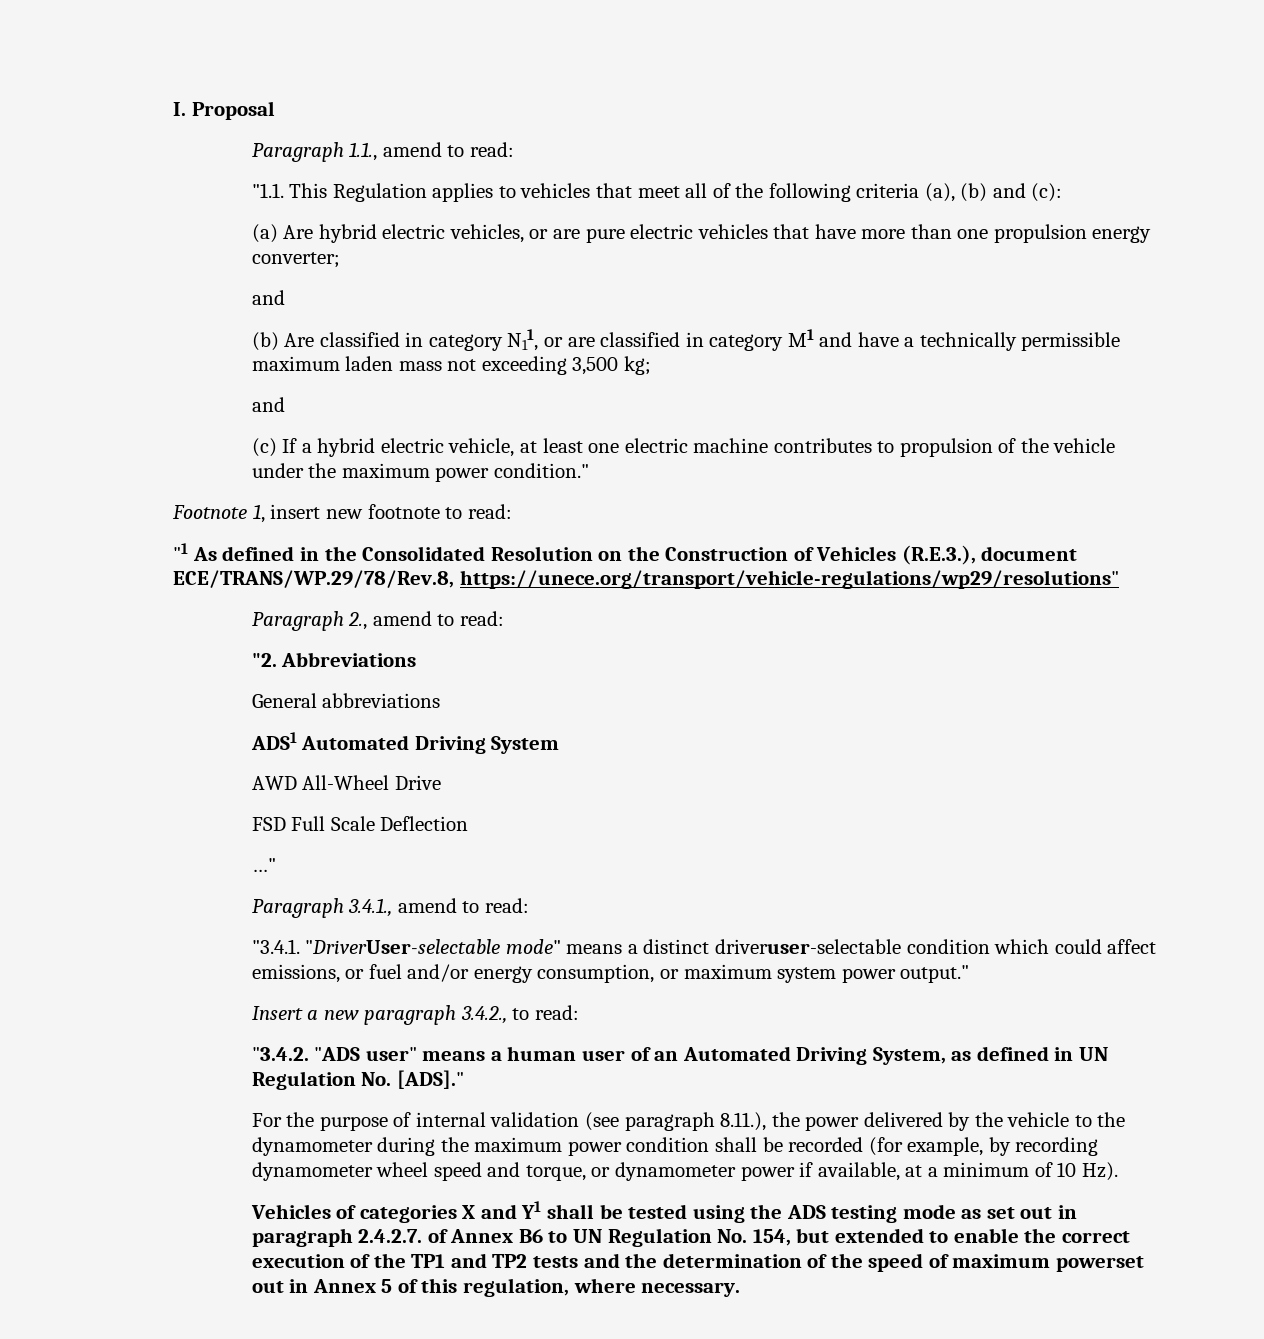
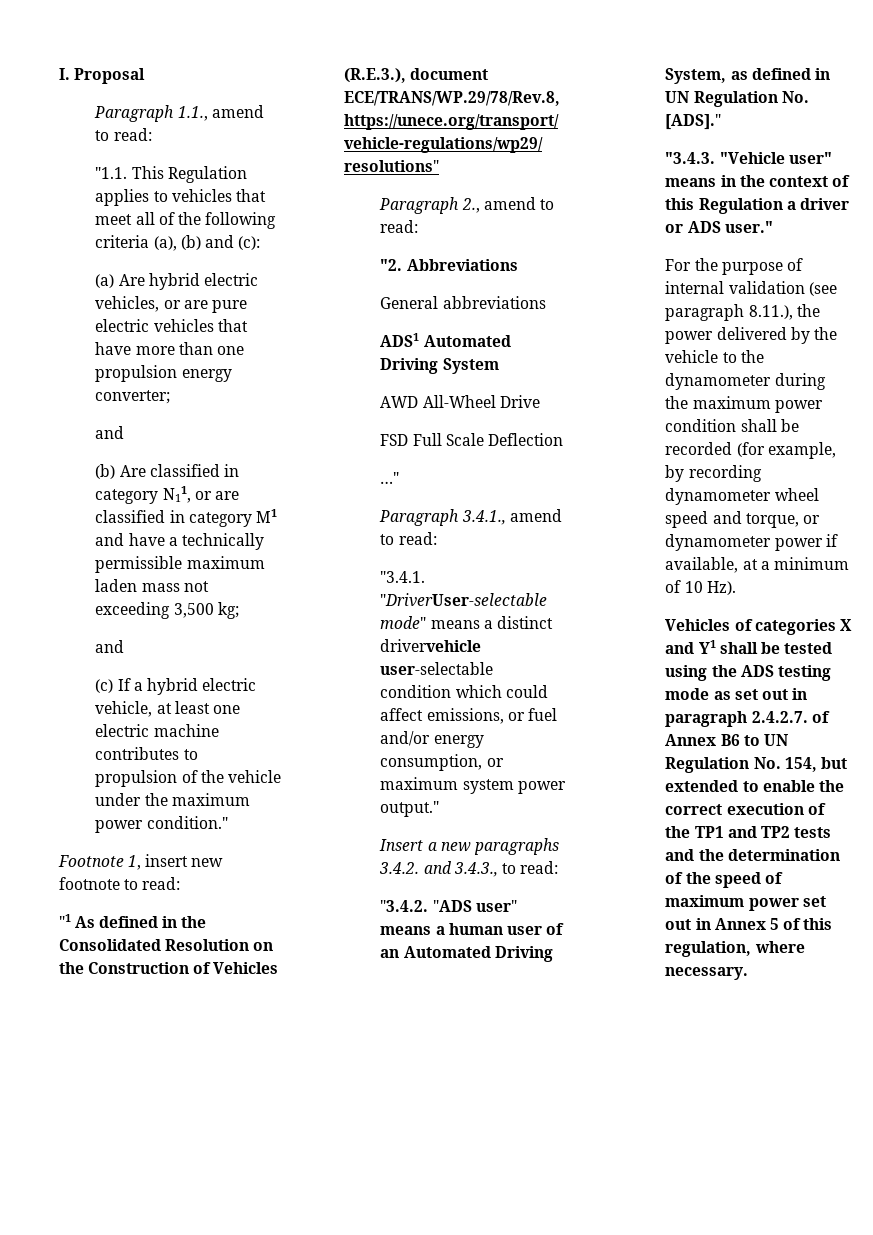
- "3.4.1. "DriverUser-selectable mode" means a distinct driveruser-selectable condition which could affect emissions, or fuel and/or energy consumption, or maximum system power output."
+ "3.4.1. "DriverUser-selectable mode" means a distinct drivervehicle user-selectable condition which could affect emissions, or fuel and/or energy consumption, or maximum system power output."
- Insert a new paragraph 3.4.2., to read:
+ Insert a new paragraphs 3.4.2. and 3.4.3., to read:
+ "3.4.3. "Vehicle user" means in the context of this Regulation a driver or ADS user."
- Vehicles of categories X and Y1 shall be tested using the ADS testing mode as set out in paragraph 2.4.2.7. of Annex B6 to UN Regulation No. 154, but extended to enable the correct execution of the TP1 and TP2 tests and the determination of the speed of maximum powerset out in Annex 5 of this regulation, where necessary.
+ Vehicles of categories X and Y1 shall be tested using the ADS testing mode as set out in paragraph 2.4.2.7. of Annex B6 to UN Regulation No. 154, but extended to enable the correct execution of the TP1 and TP2 tests and the determination of the speed of maximum power set out in Annex 5 of this regulation, where necessary.

